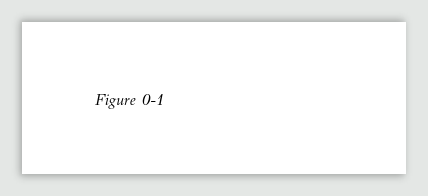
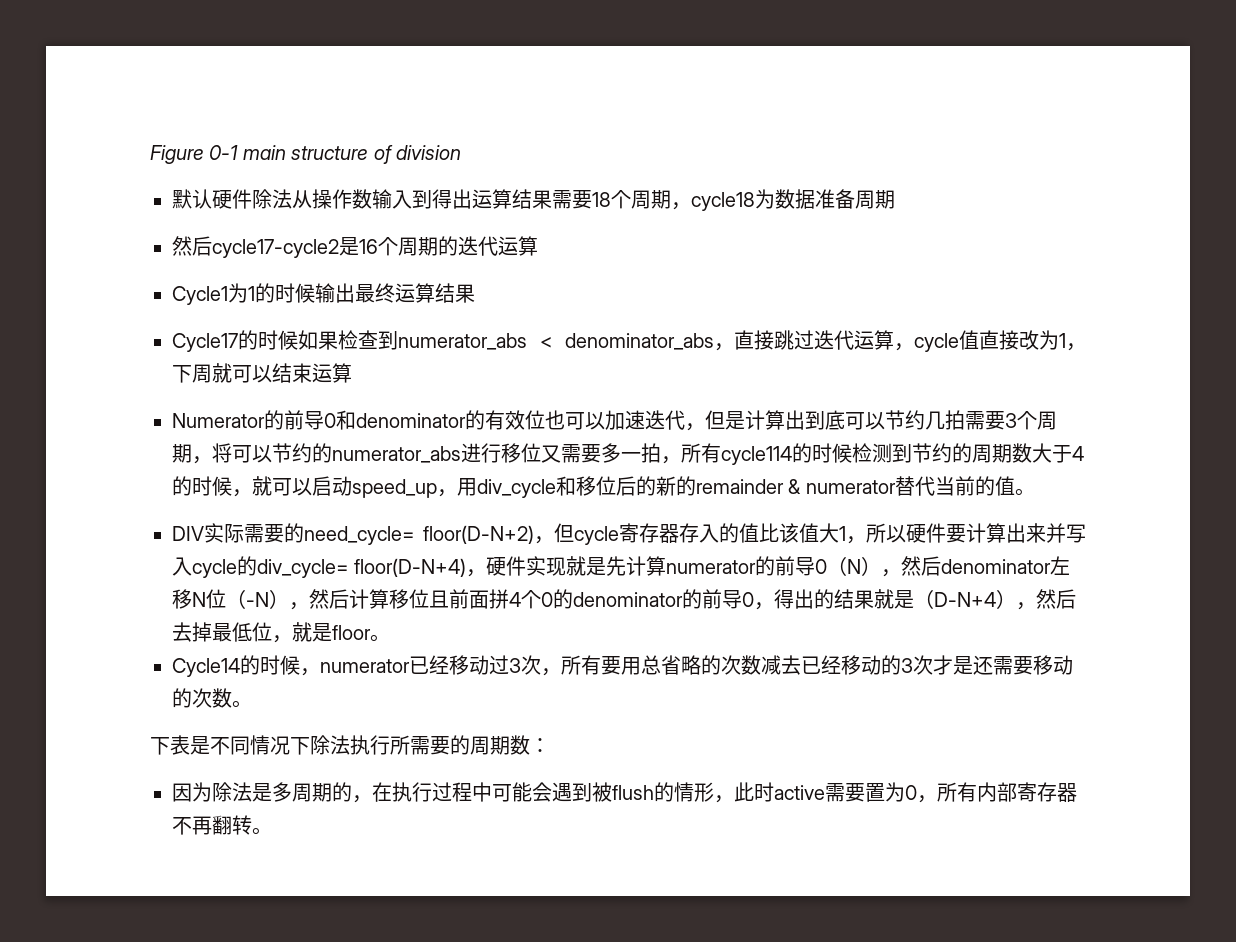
- Figure 0-1
+ Figure 0-1 main structure of division
+ 默认硬件除法从操作数输入到得出运算结果需要18个周期，cycle18为数据准备周期
+ 然后cycle17-cycle2是16个周期的迭代运算
+ Cycle1为1的时候输出最终运算结果
+ Cycle17的时候如果检查到numerator_abs < denominator_abs，直接跳过迭代运算，cycle值直接改为1，下周就可以结束运算
+ Numerator的前导0和denominator的有效位也可以加速迭代，但是计算出到底可以节约几拍需要3个周期，将可以节约的numerator_abs进行移位又需要多一拍，所有cycle114的时候检测到节约的周期数大于4的时候，就可以启动speed_up，用div_cycle和移位后的新的remainder & numerator替代当前的值。
+ DIV实际需要的need_cycle= floor(D-N+2)，但cycle寄存器存入的值比该值大1，所以硬件要计算出来并写入cycle的div_cycle= floor(D-N+4)，硬件实现就是先计算numerator的前导0（N），然后denominator左移N位（-N），然后计算移位且前面拼4个0的denominator的前导0，得出的结果就是（D-N+4），然后去掉最低位，就是floor。
+ Cycle14的时候，numerator已经移动过3次，所有要用总省略的次数减去已经移动的3次才是还需要移动的次数。
+ 下表是不同情况下除法执行所需要的周期数：
+ 因为除法是多周期的，在执行过程中可能会遇到被flush的情形，此时active需要置为0，所有内部寄存器不再翻转。

